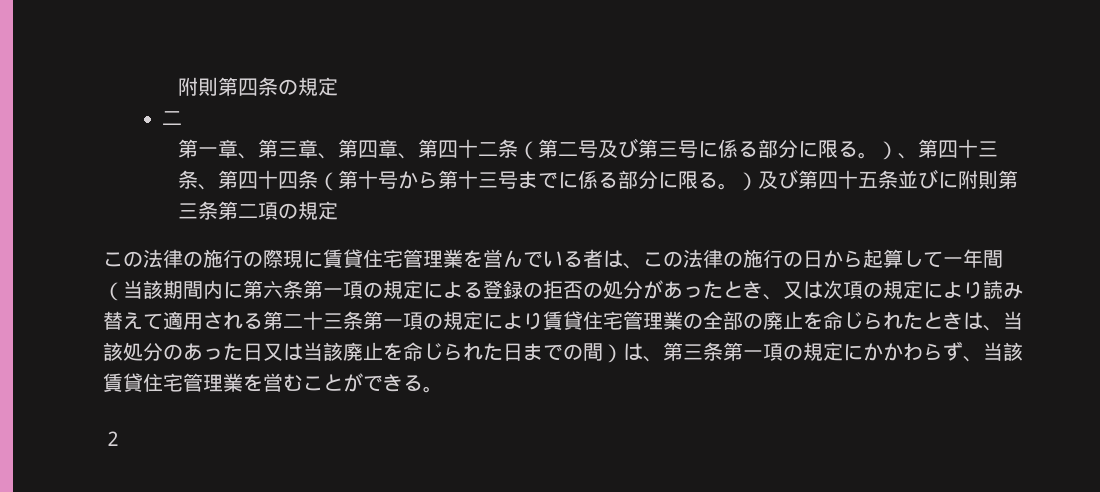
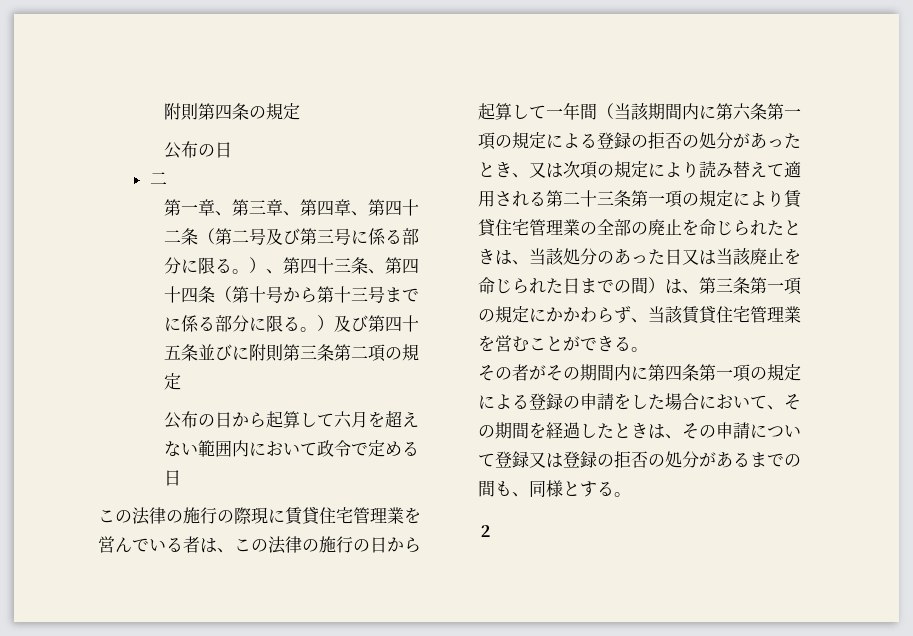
  附則第四条の規定
+ 公布の日
+ 公布の日から起算して六月を超えない範囲内において政令で定める日
+ その者がその期間内に第四条第一項の規定による登録の申請をした場合において、その期間を経過したときは、その申請について登録又は登録の拒否の処分があるまでの間も、同様とする。

